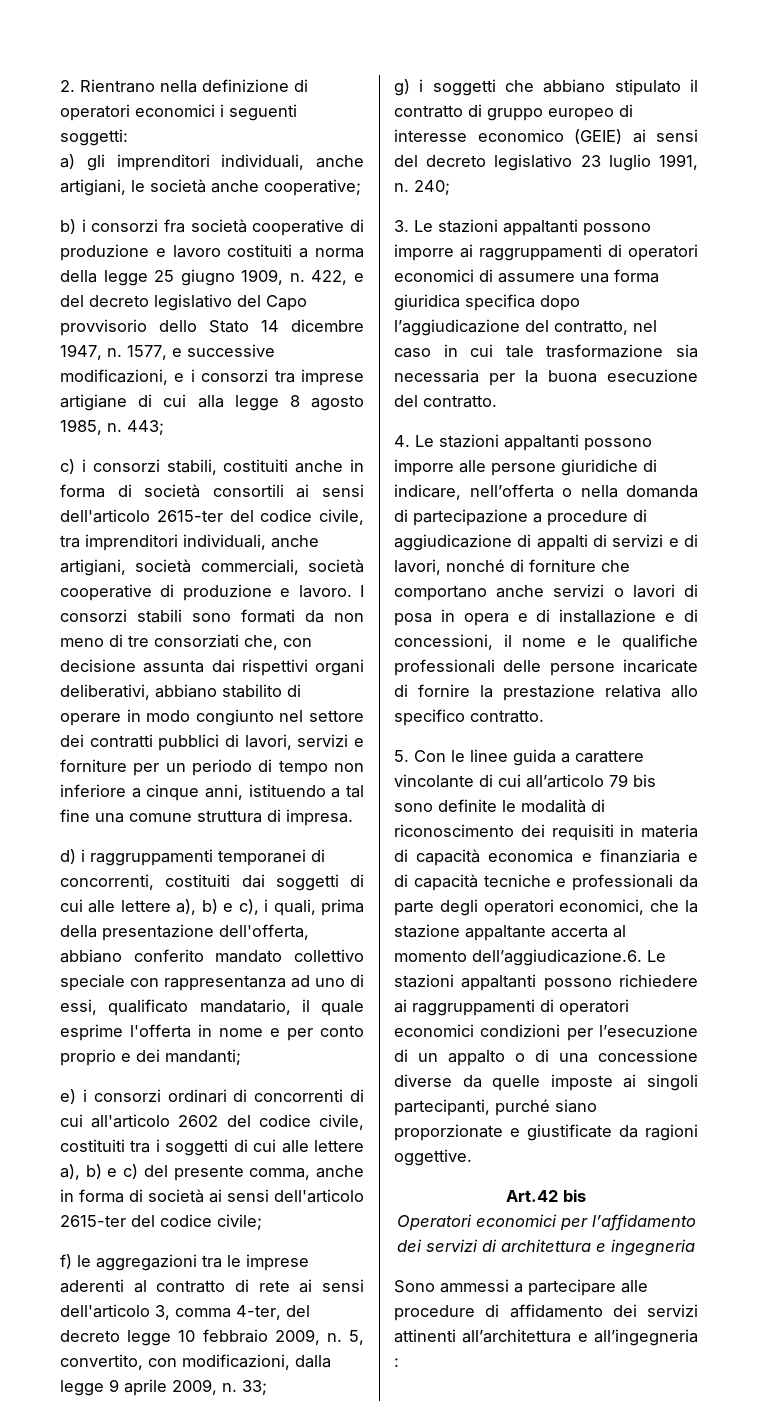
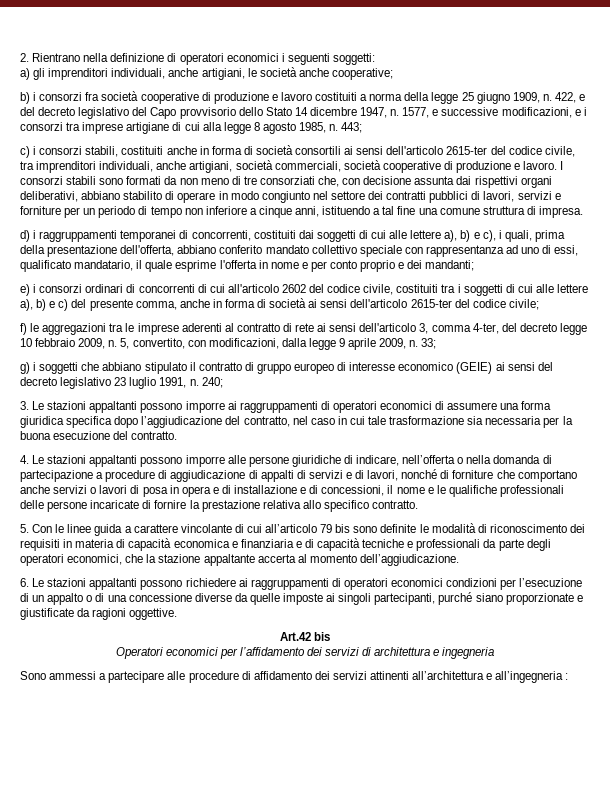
- 5. Con le linee guida a carattere vincolante di cui all’articolo 79 bis sono definite le modalità di riconoscimento dei requisiti in materia di capacità economica e finanziaria e di capacità tecniche e professionali da parte degli operatori economici, che la stazione appaltante accerta al momento dell’aggiudicazione.6. Le stazioni appaltanti possono richiedere ai raggruppamenti di operatori economici condizioni per l’esecuzione di un appalto o di una concessione diverse da quelle imposte ai singoli partecipanti, purché siano proporzionate e giustificate da ragioni oggettive.
+ 5. Con le linee guida a carattere vincolante di cui all’articolo 79 bis sono definite le modalità di riconoscimento dei requisiti in materia di capacità economica e finanziaria e di capacità tecniche e professionali da parte degli operatori economici, che la stazione appaltante accerta al momento dell’aggiudicazione.
+ 6. Le stazioni appaltanti possono richiedere ai raggruppamenti di operatori economici condizioni per l’esecuzione di un appalto o di una concessione diverse da quelle imposte ai singoli partecipanti, purché siano proporzionate e giustificate da ragioni oggettive.

